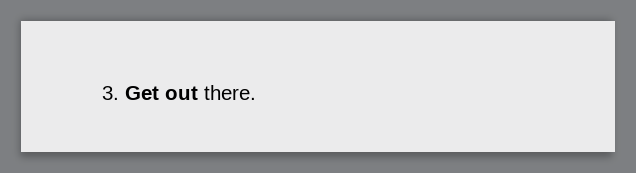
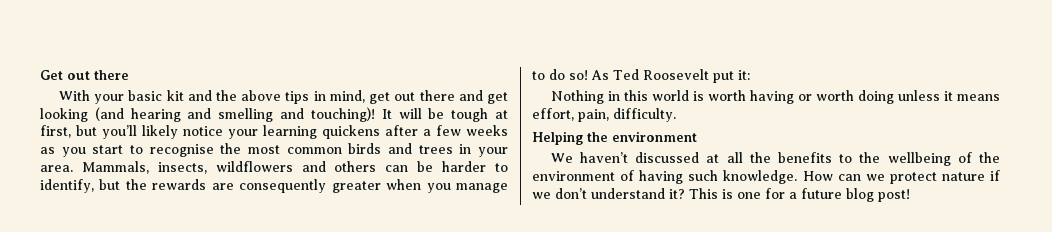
- 3. Get out there.
+ Get out there
+ With your basic kit and the above tips in mind, get out there and get looking (and hearing and smelling and touching)! It will be tough at first, but you’ll likely notice your learning quickens after a few weeks as you start to recognise the most common birds and trees in your area. Mammals, insects, wildflowers and others can be harder to identify, but the rewards are consequently greater when you manage to do so! As Ted Roosevelt put it:
+ Nothing in this world is worth having or worth doing unless it means effort, pain, difficulty.
+ Helping the environment
+ We haven’t discussed at all the benefits to the wellbeing of the environment of having such knowledge. How can we protect nature if we don’t understand it? This is one for a future blog post!

